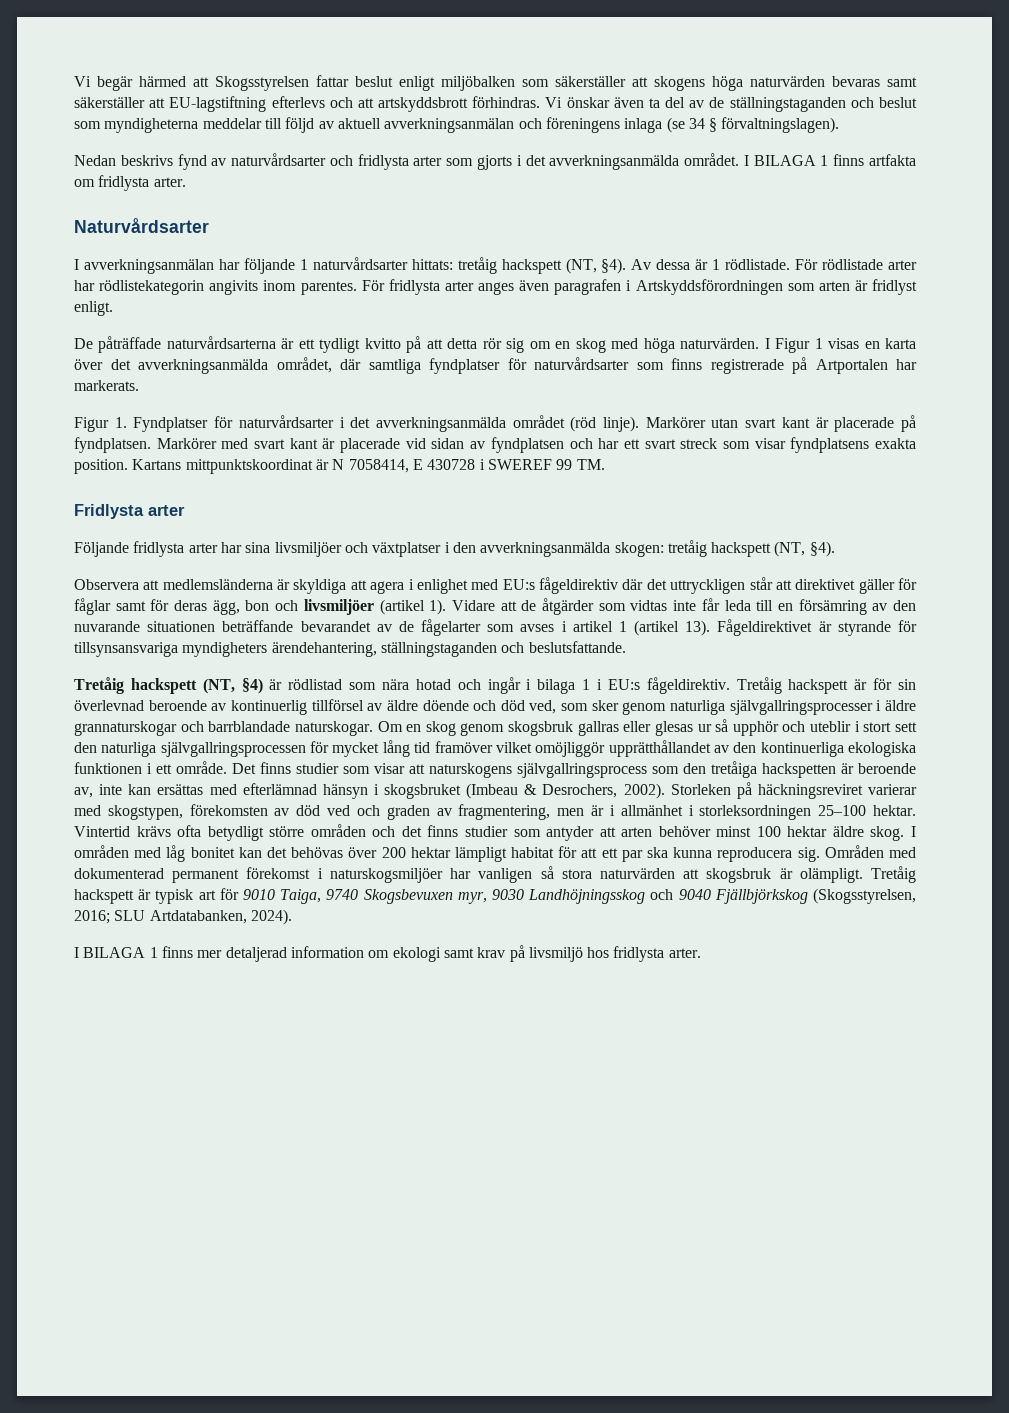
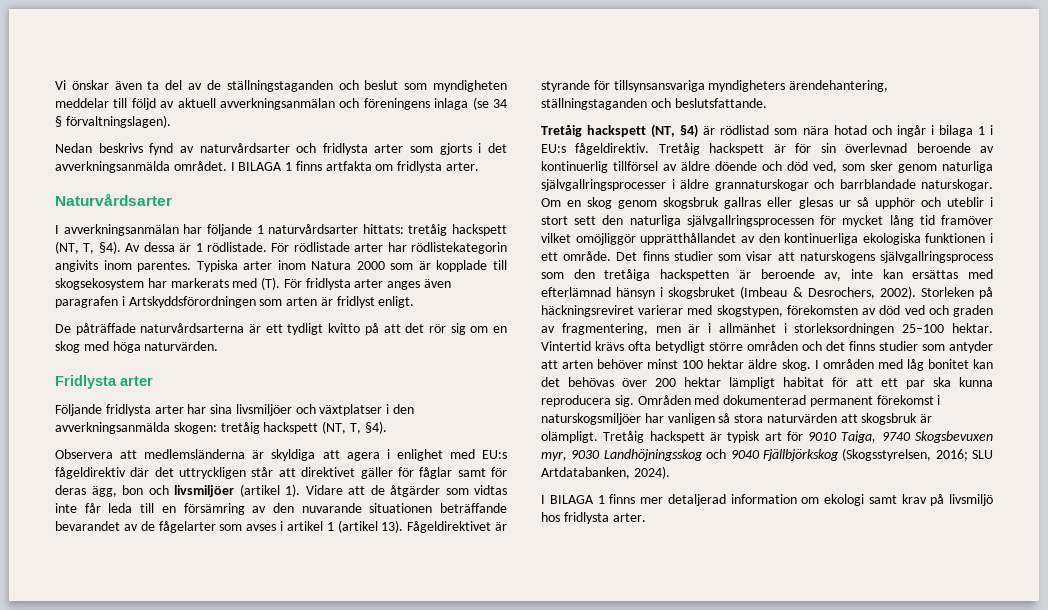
- Vi begär härmed att Skogsstyrelsen fattar beslut enligt miljöbalken som säkerställer att skogens höga naturvärden bevaras samt säkerställer att EU-lagstiftning efterlevs och att artskyddsbrott förhindras. Vi önskar även ta del av de ställningstaganden och beslut som myndigheterna meddelar till följd av aktuell avverkningsanmälan och föreningens inlaga (se 34 § förvaltningslagen).
+ Vi önskar även ta del av de ställningstaganden och beslut som myndigheten meddelar till följd av aktuell avverkningsanmälan och föreningens inlaga (se 34 § förvaltningslagen).
- I avverkningsanmälan har följande 1 naturvårdsarter hittats: tretåig hackspett (NT, §4).
+ I avverkningsanmälan har följande 1 naturvårdsarter hittats: tretåig hackspett (NT, T, §4).
- För fridlysta arter anges även paragrafen i Artskyddsförordningen som arten är fridlyst enligt.
+ Typiska arter inom Natura 2000 som är kopplade till skogsekosystem har markerats med (T). För fridlysta arter anges även paragrafen i Artskyddsförordningen som arten är fridlyst enligt.
- De påträffade naturvårdsarterna är ett tydligt kvitto på att detta rör sig om en skog med höga naturvärden. I Figur 1 visas en karta över det avverkningsanmälda området, där samtliga fyndplatser för naturvårdsarter som finns registrerade på Artportalen har markerats.
- Figur 1. Fyndplatser för naturvårdsarter i det avverkningsanmälda området (röd linje). Markörer utan svart kant är placerade på fyndplatsen. Markörer med svart kant är placerade vid sidan av fyndplatsen och har ett svart streck som visar fyndplatsens exakta position. Kartans mittpunktskoordinat är N 7058414, E 430728 i SWEREF 99 TM.
+ De påträffade naturvårdsarterna är ett tydligt kvitto på att det rör sig om en skog med höga naturvärden.
- Följande fridlysta arter har sina livsmiljöer och växtplatser i den avverkningsanmälda skogen: tretåig hackspett (NT, §4).
+ Följande fridlysta arter har sina livsmiljöer och växtplatser i den avverkningsanmälda skogen: tretåig hackspett (NT, T, §4).

